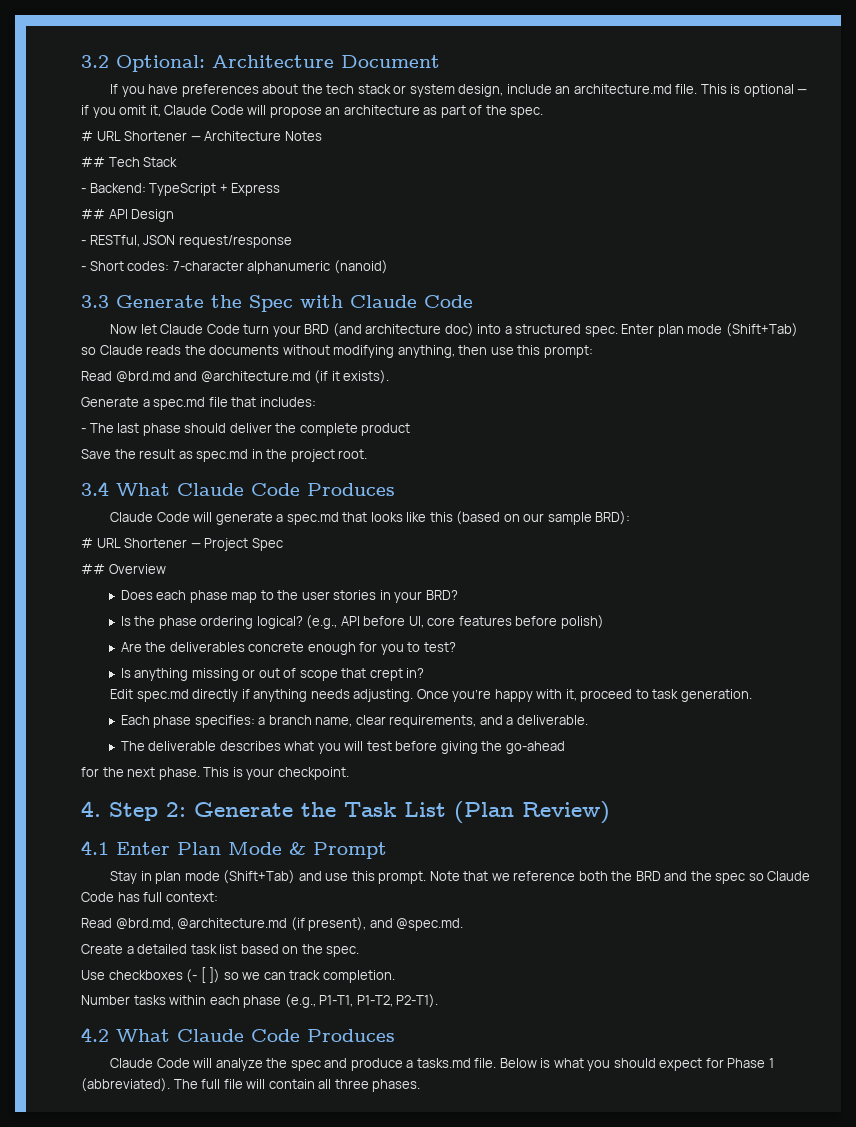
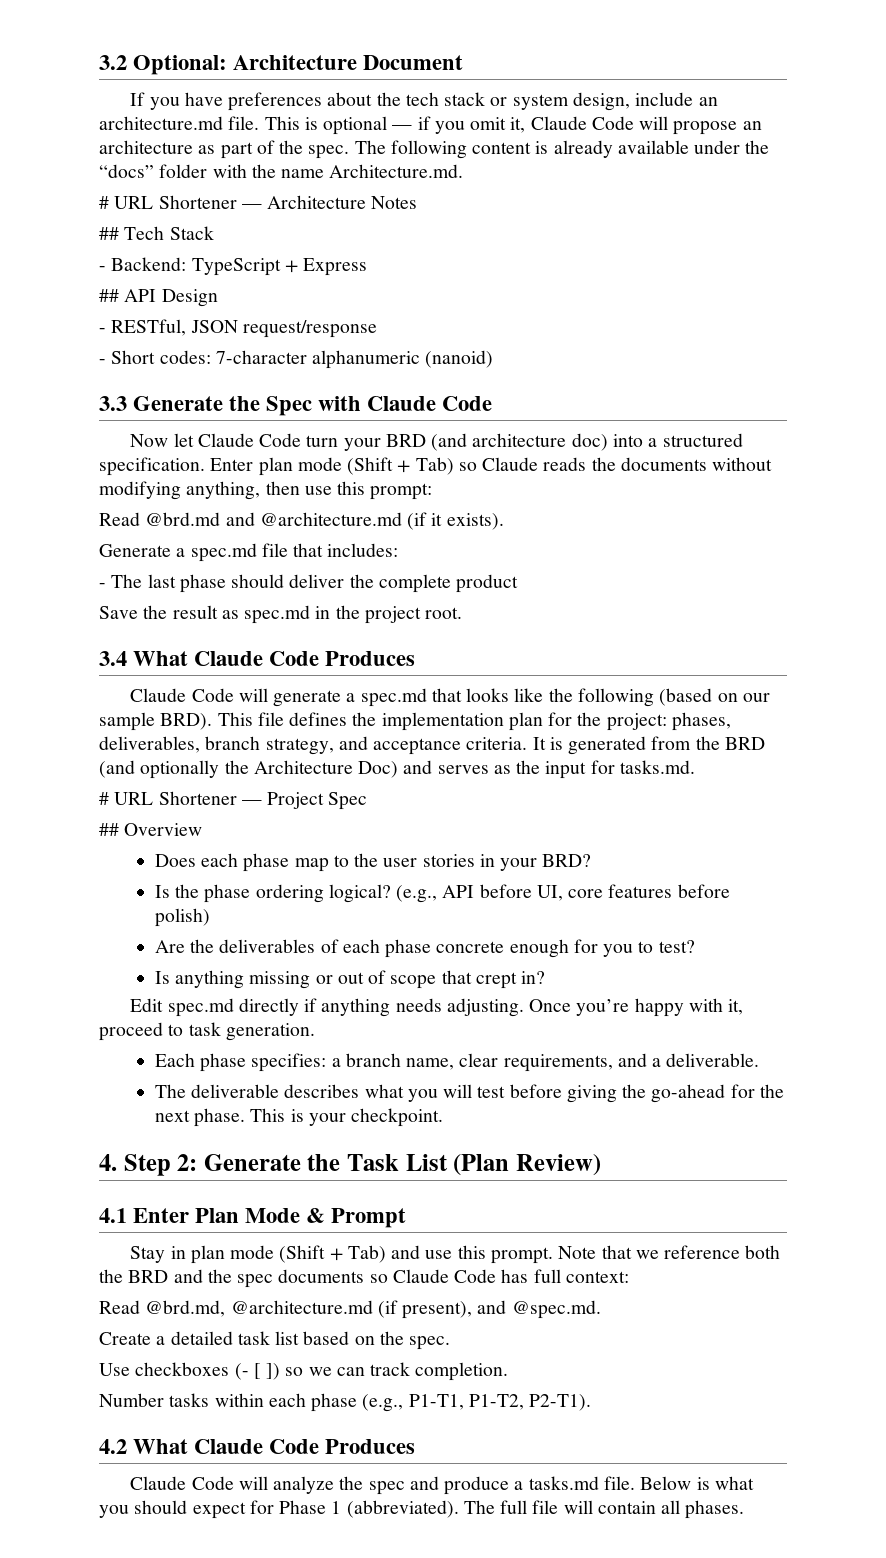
+ The following content is already available under the “docs” folder with the name Architecture.md.
- Now let Claude Code turn your BRD (and architecture doc) into a structured spec.
+ Now let Claude Code turn your BRD (and architecture doc) into a structured specification.
- Enter plan mode (Shift+Tab) so Claude reads the documents without modifying anything, then use this prompt:
+ Enter plan mode (Shift + Tab) so Claude reads the documents without modifying anything, then use this prompt:
- Claude Code will generate a spec.md that looks like this (based on our sample BRD):
+ Claude Code will generate a spec.md that looks like the following (based on our sample BRD). This file defines the implementation plan for the project: phases, deliverables, branch strategy, and acceptance criteria. It is generated from the BRD (and optionally the Architecture Doc) and serves as the input for tasks.md.
- Are the deliverables concrete enough for you to test?
+ Are the deliverables of each phase concrete enough for you to test?
- The deliverable describes what you will test before giving the go-ahead
- for the next phase.
+ The deliverable describes what you will test before giving the go-ahead for the next phase.
- Stay in plan mode (Shift+Tab) and use this prompt.
+ Stay in plan mode (Shift + Tab) and use this prompt.
- Note that we reference both the BRD and the spec so Claude Code has full context:
+ Note that we reference both the BRD and the spec documents so Claude Code has full context:
- The full file will contain all three phases.
+ The full file will contain all phases.

